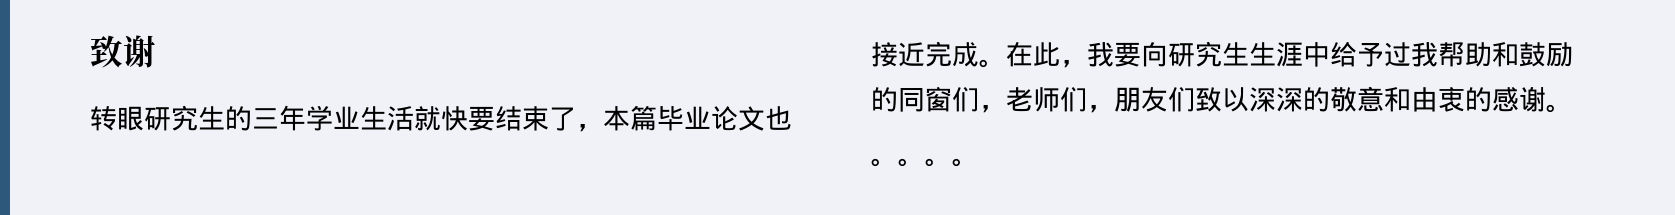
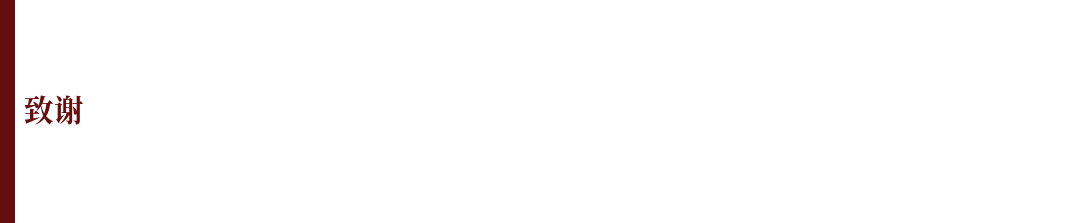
- 转眼研究生的三年学业生活就快要结束了，本篇毕业论文也接近完成。在此，我要向研究生生涯中给予过我帮助和鼓励的同窗们，老师们，朋友们致以深深的敬意和由衷的感谢。
- 。。。。

